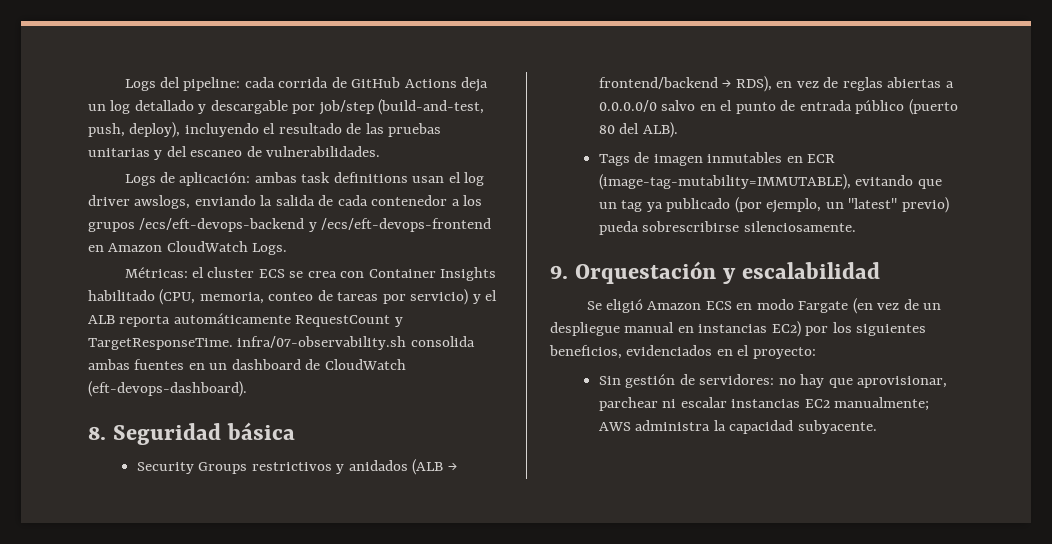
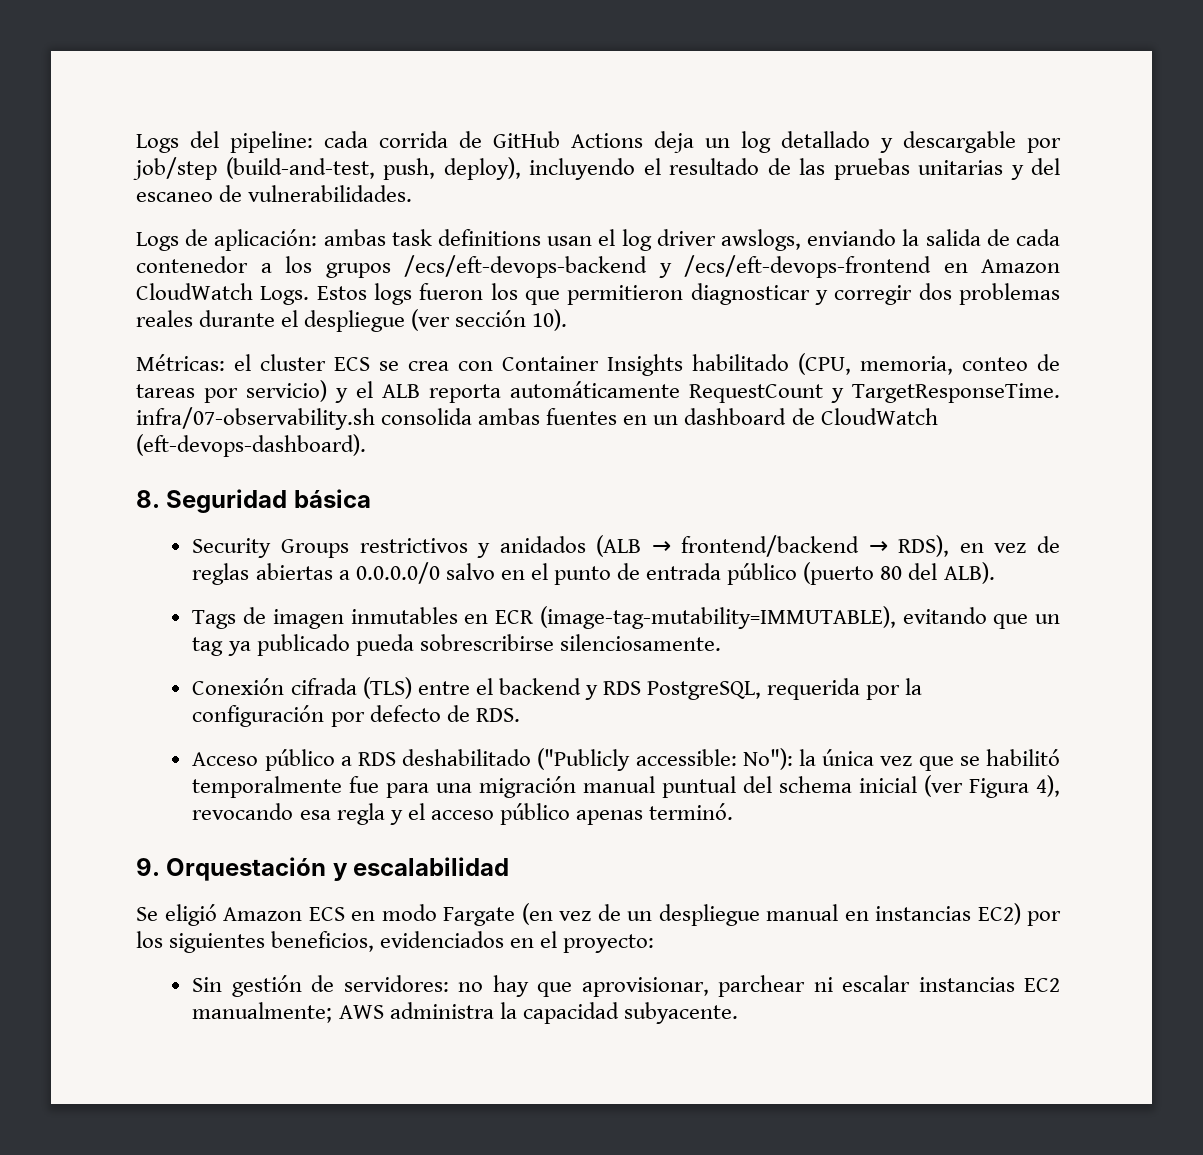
+ Estos logs fueron los que permitieron diagnosticar y corregir dos problemas reales durante el despliegue (ver sección 10).
- Tags de imagen inmutables en ECR (image-tag-mutability=IMMUTABLE), evitando que un tag ya publicado (por ejemplo, un "latest" previo) pueda sobrescribirse silenciosamente.
+ Tags de imagen inmutables en ECR (image-tag-mutability=IMMUTABLE), evitando que un tag ya publicado pueda sobrescribirse silenciosamente.
+ Conexión cifrada (TLS) entre el backend y RDS PostgreSQL, requerida por la configuración por defecto de RDS.
+ Acceso público a RDS deshabilitado ("Publicly accessible: No"): la única vez que se habilitó temporalmente fue para una migración manual puntual del schema inicial (ver Figura 4), revocando esa regla y el acceso público apenas terminó.

